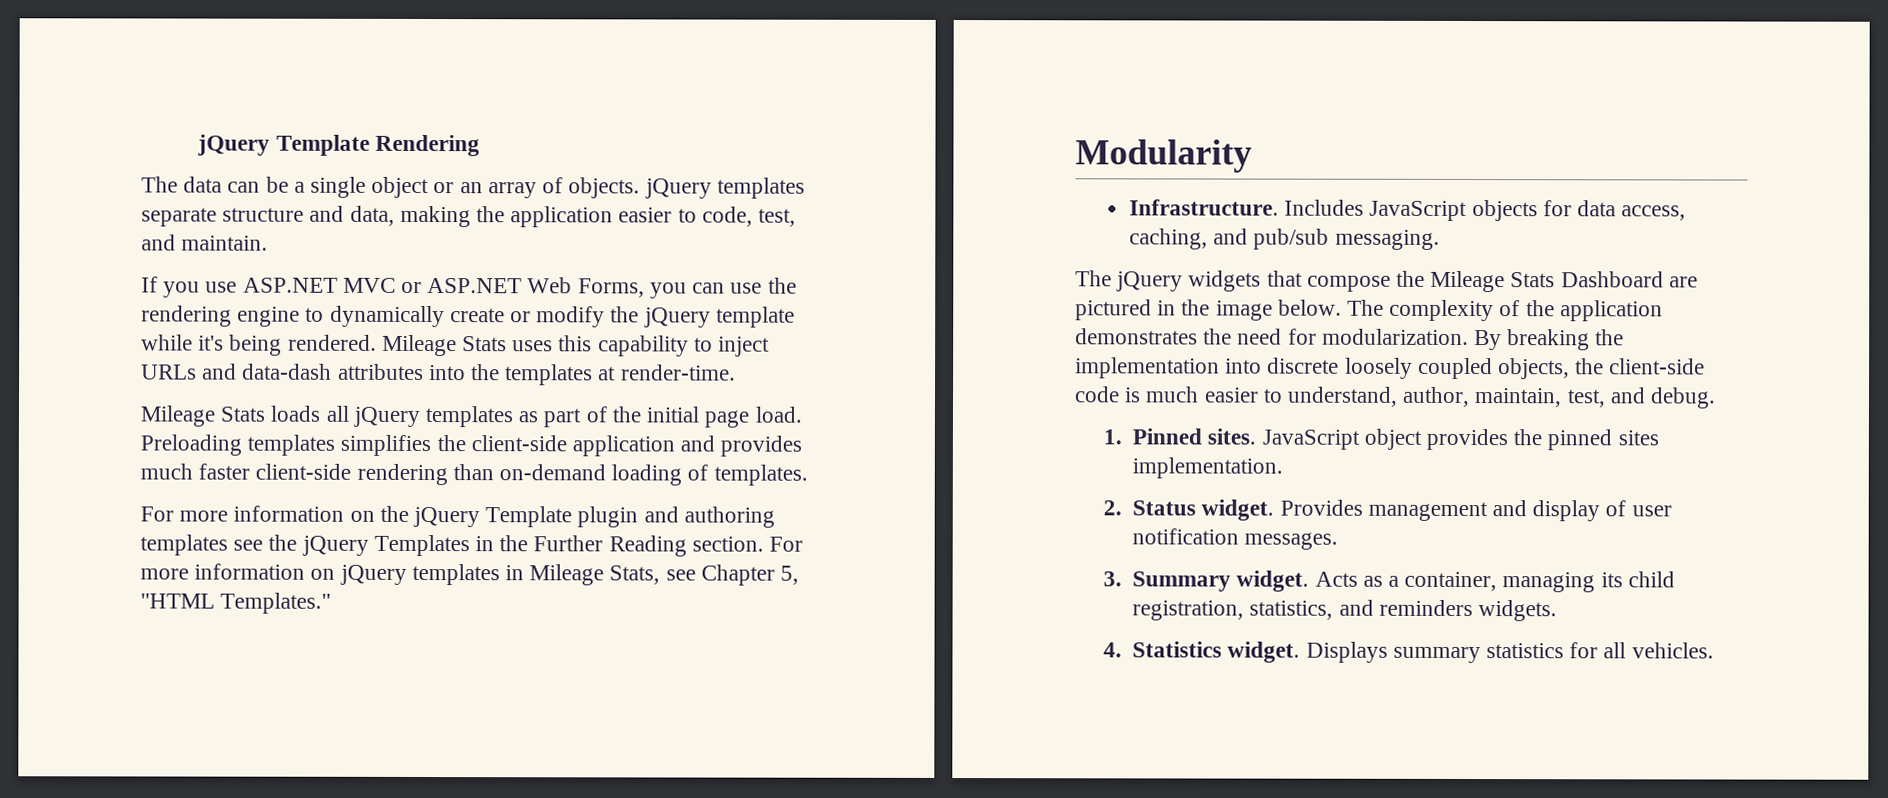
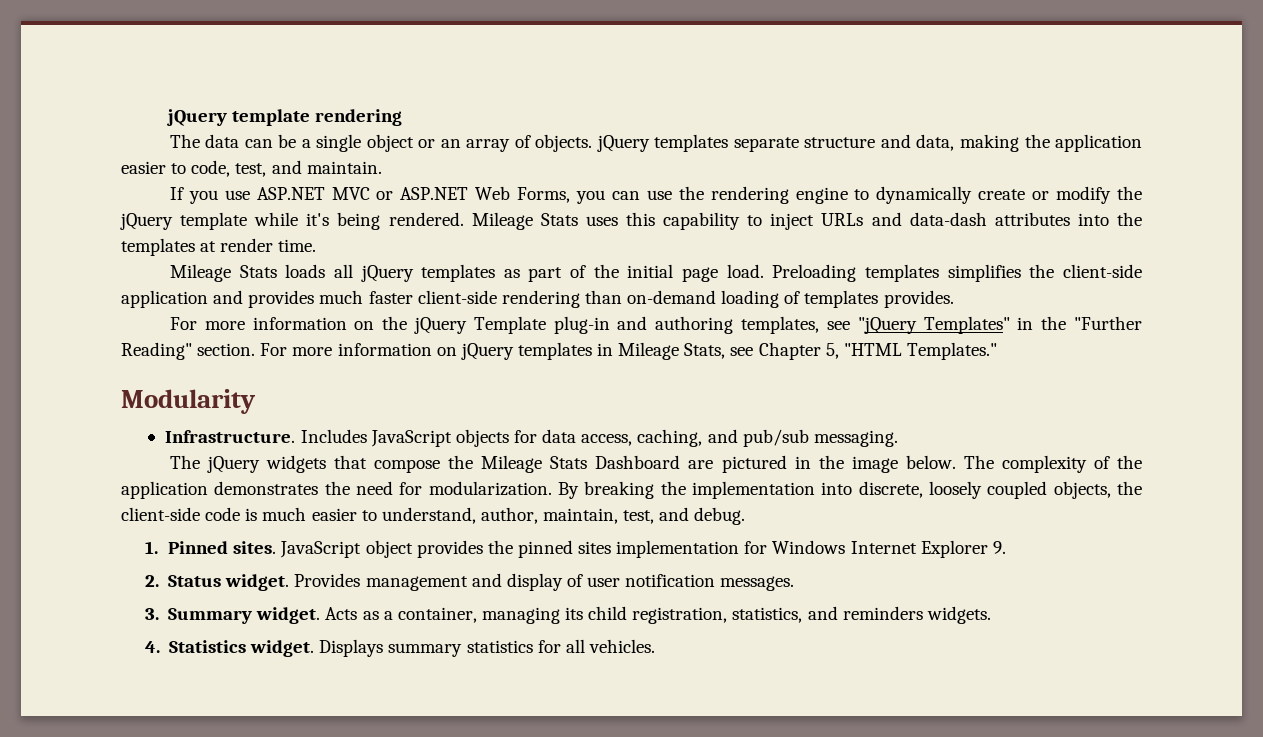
- jQuery Template Rendering
+ jQuery template rendering
- Mileage Stats uses this capability to inject URLs and data-dash attributes into the templates at render-time.
+ Mileage Stats uses this capability to inject URLs and data-dash attributes into the templates at render time.
- Preloading templates simplifies the client-side application and provides much faster client-side rendering than on-demand loading of templates.
+ Preloading templates simplifies the client-side application and provides much faster client-side rendering than on-demand loading of templates provides.
- For more information on the jQuery Template plugin and authoring templates see the jQuery Templates in the Further Reading section.
+ For more information on the jQuery Template plug-in and authoring templates, see "jQuery Templates" in the "Further Reading" section.
- By breaking the implementation into discrete loosely coupled objects, the client-side code is much easier to understand, author, maintain, test, and debug.
+ By breaking the implementation into discrete, loosely coupled objects, the client-side code is much easier to understand, author, maintain, test, and debug.
- JavaScript object provides the pinned sites implementation.
+ JavaScript object provides the pinned sites implementation for Windows Internet Explorer 9.

